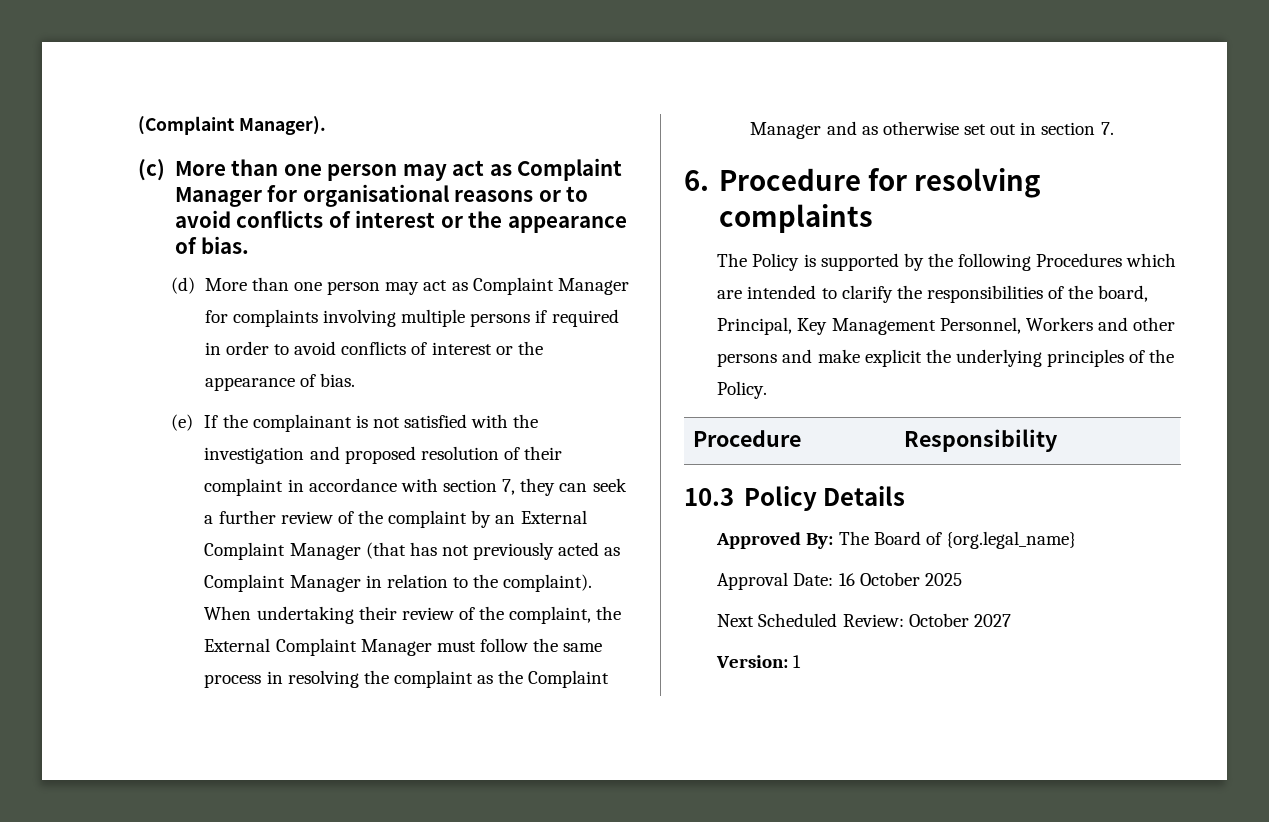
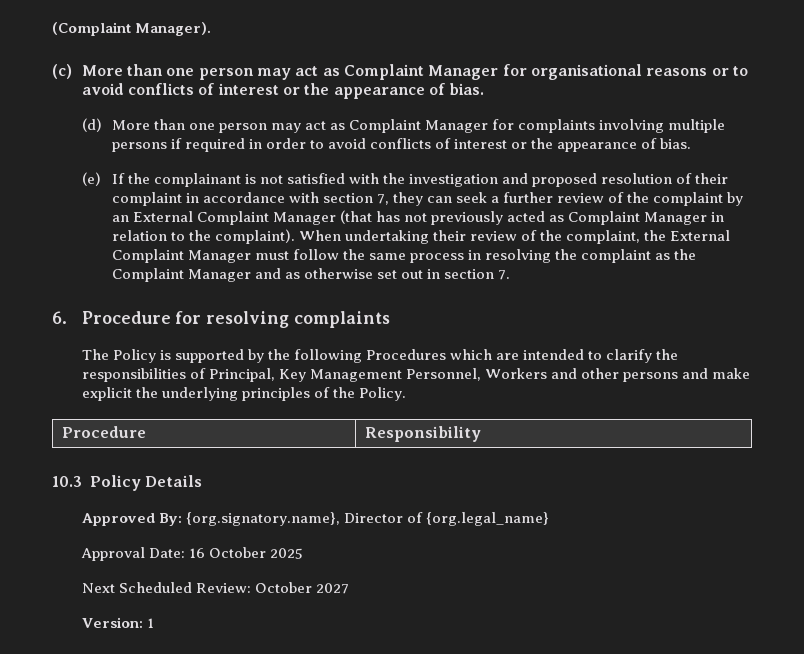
- The Policy is supported by the following Procedures which are intended to clarify the responsibilities of the board, Principal, Key Management Personnel, Workers and other persons and make explicit the underlying principles of the Policy.
+ The Policy is supported by the following Procedures which are intended to clarify the responsibilities of Principal, Key Management Personnel, Workers and other persons and make explicit the underlying principles of the Policy.
- Approved By: The Board of {org.legal_name}
+ Approved By: {org.signatory.name}, Director of {org.legal_name}

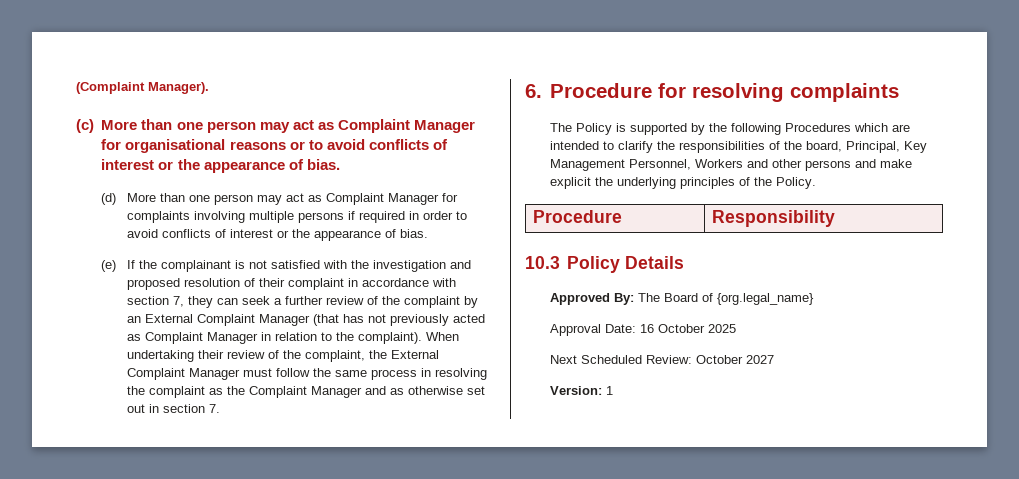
- The Policy is supported by the following Procedures which are intended to clarify the responsibilities of Principal, Key Management Personnel, Workers and other persons and make explicit the underlying principles of the Policy.
+ The Policy is supported by the following Procedures which are intended to clarify the responsibilities of the board, Principal, Key Management Personnel, Workers and other persons and make explicit the underlying principles of the Policy.
- Approved By: {org.signatory.name}, Director of {org.legal_name}
+ Approved By: The Board of {org.legal_name}

